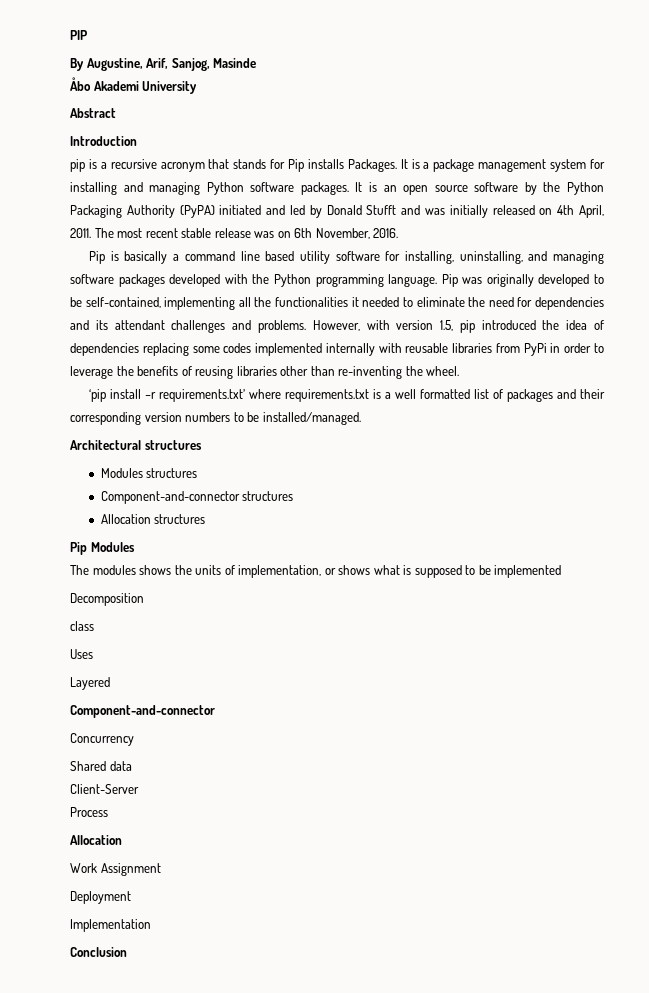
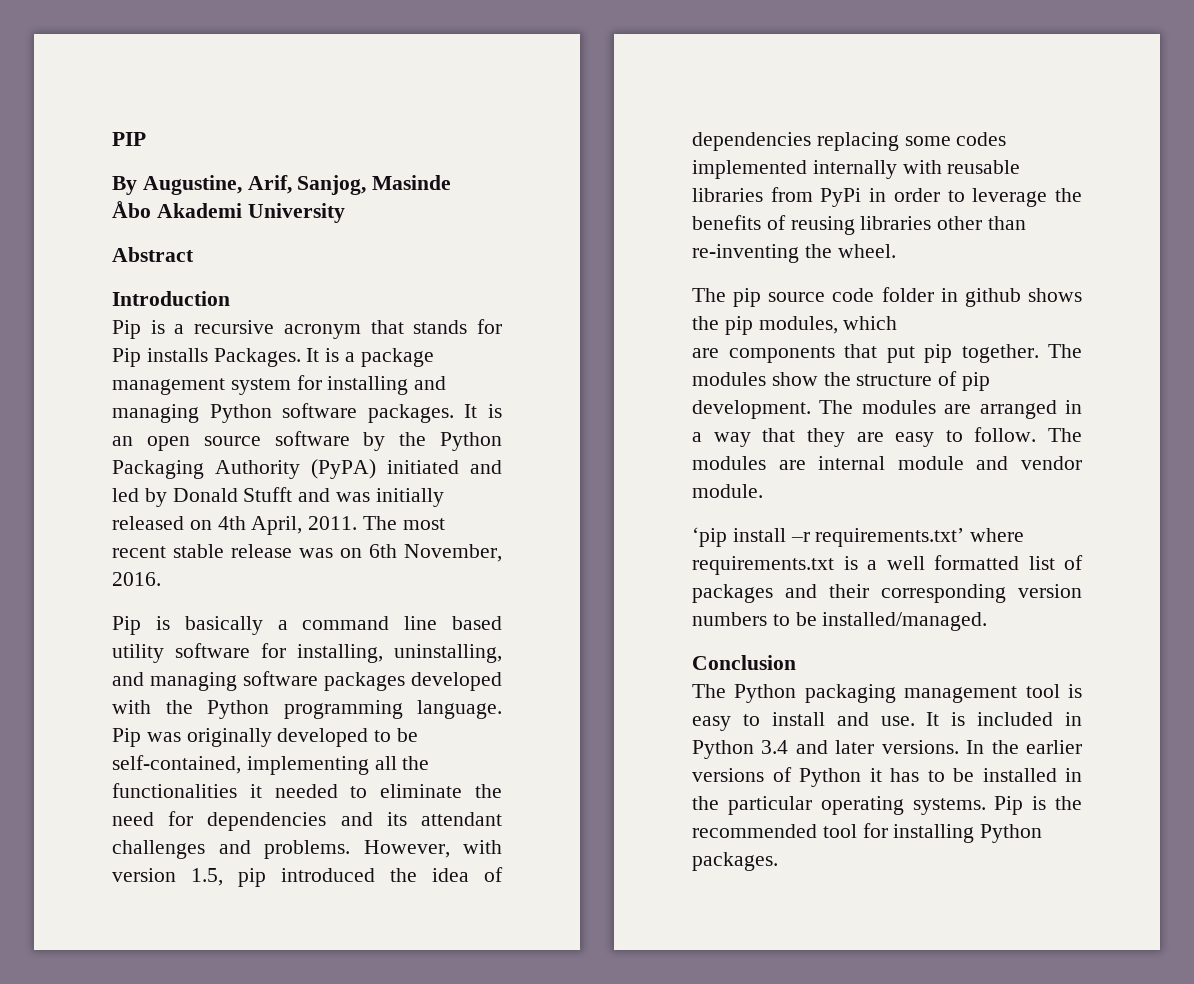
- pip is a recursive acronym that stands for Pip installs Packages.
+ Pip is a recursive acronym that stands for Pip installs Packages.
+ The pip source code folder in github shows the pip modules, which
+ are components that put pip together. The modules show the structure of pip development. The modules are arranged in a way that they are easy to follow. The modules are internal module and vendor module.
- Architectural structures
- Modules structures
- Component-and-connector structures
- Allocation structures
- Pip Modules
- The modules shows the units of implementation, or shows what is supposed to be implemented
- Decomposition
- class
- Uses
- Layered
- Component-and-connector
- Concurrency
- Shared data
- Client-Server
- Process
- Allocation
- Work Assignment
- Deployment
- Implementation
  Conclusion
+ The Python packaging management tool is easy to install and use. It is included in Python 3.4 and later versions. In the earlier versions of Python it has to be installed in the particular operating systems. Pip is the recommended tool for installing Python packages.

